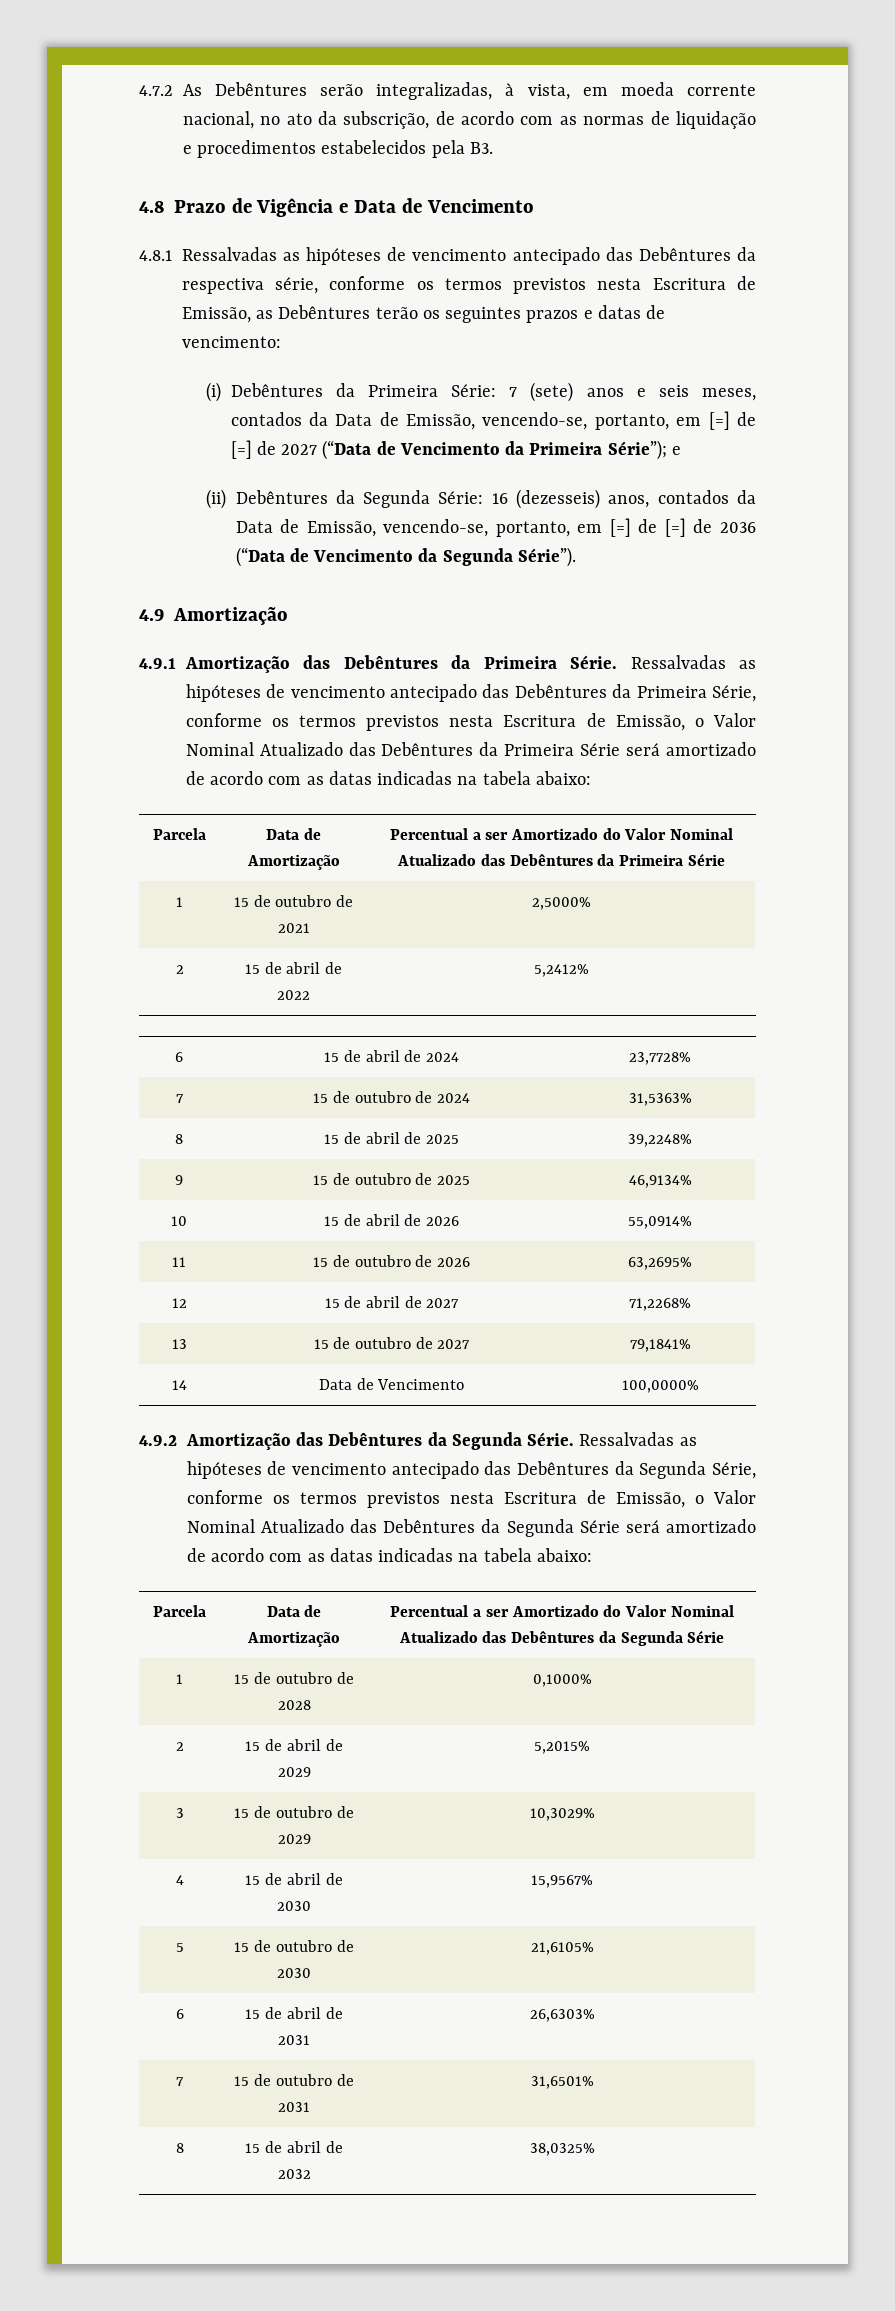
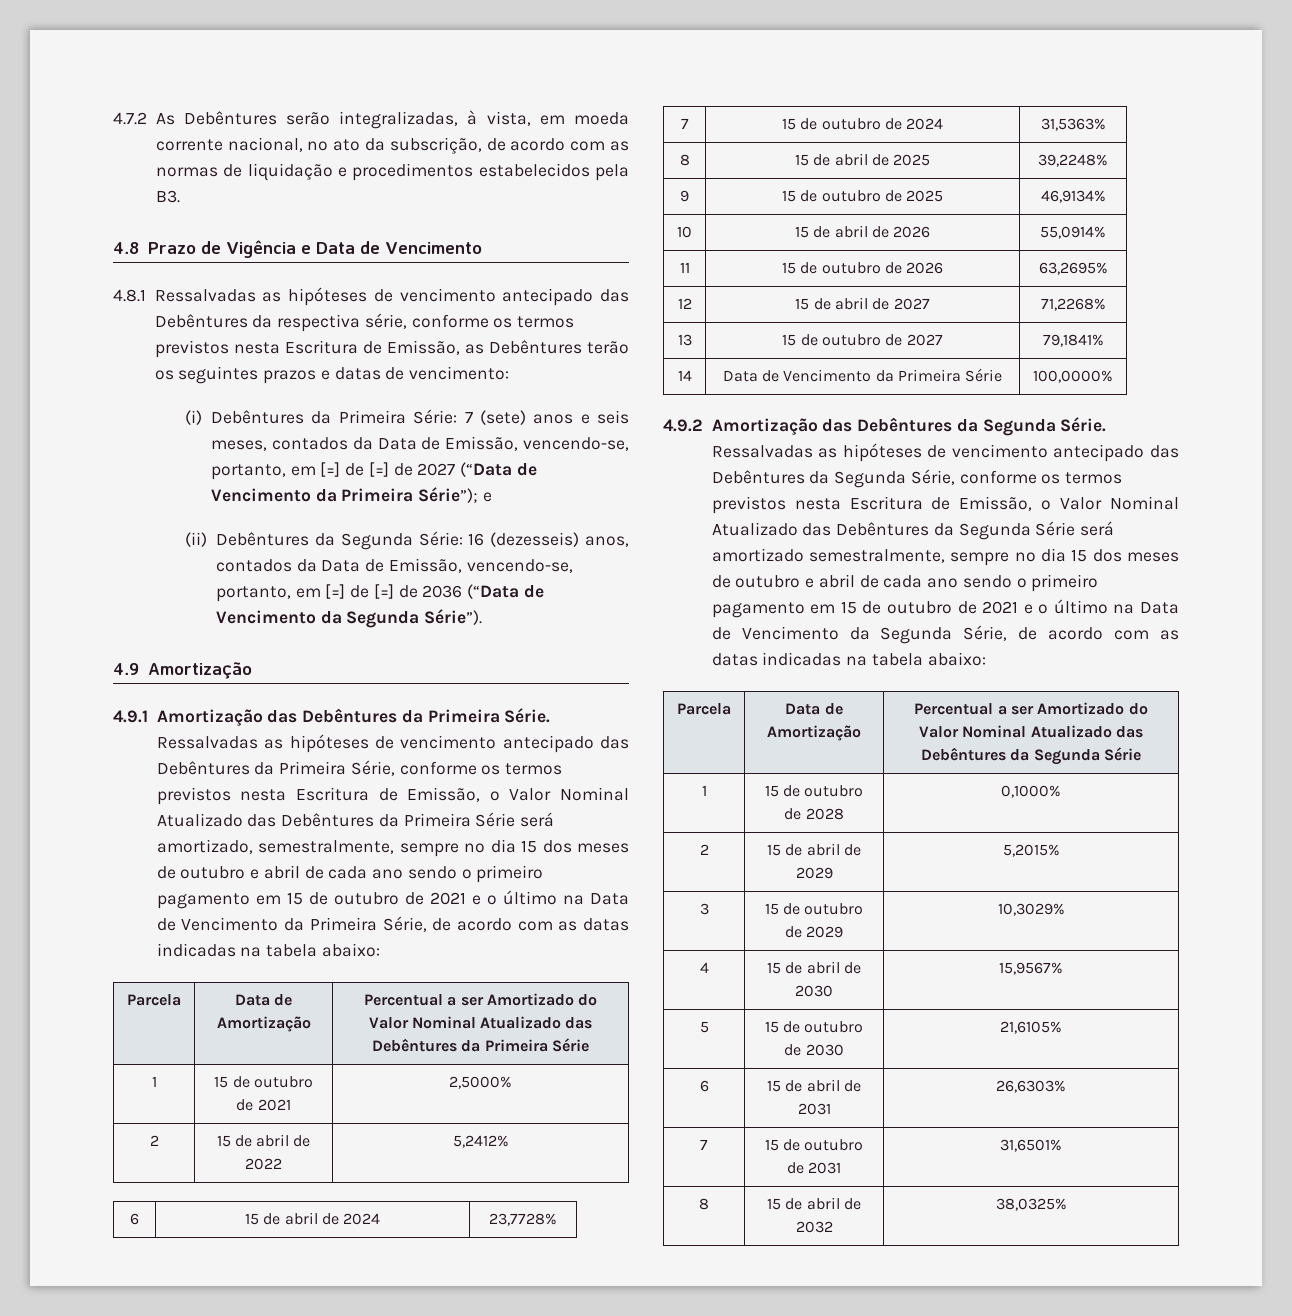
- Ressalvadas as hipóteses de vencimento antecipado das Debêntures da Primeira Série, conforme os termos previstos nesta Escritura de Emissão, o Valor Nominal Atualizado das Debêntures da Primeira Série será amortizado de acordo com as datas indicadas na tabela abaixo:
+ Ressalvadas as hipóteses de vencimento antecipado das Debêntures da Primeira Série, conforme os termos previstos nesta Escritura de Emissão, o Valor Nominal Atualizado das Debêntures da Primeira Série será amortizado, semestralmente, sempre no dia 15 dos meses de outubro e abril de cada ano sendo o primeiro pagamento em 15 de outubro de 2021 e o último na Data de Vencimento da Primeira Série, de acordo com as datas indicadas na tabela abaixo:
- 14 | Data de Vencimento | 100,0000%
+ 14 | Data de Vencimento da Primeira Série | 100,0000%
- Ressalvadas as hipóteses de vencimento antecipado das Debêntures da Segunda Série, conforme os termos previstos nesta Escritura de Emissão, o Valor Nominal Atualizado das Debêntures da Segunda Série será amortizado de acordo com as datas indicadas na tabela abaixo:
+ Ressalvadas as hipóteses de vencimento antecipado das Debêntures da Segunda Série, conforme os termos previstos nesta Escritura de Emissão, o Valor Nominal Atualizado das Debêntures da Segunda Série será amortizado semestralmente, sempre no dia 15 dos meses de outubro e abril de cada ano sendo o primeiro pagamento em 15 de outubro de 2021 e o último na Data de Vencimento da Segunda Série, de acordo com as datas indicadas na tabela abaixo:

